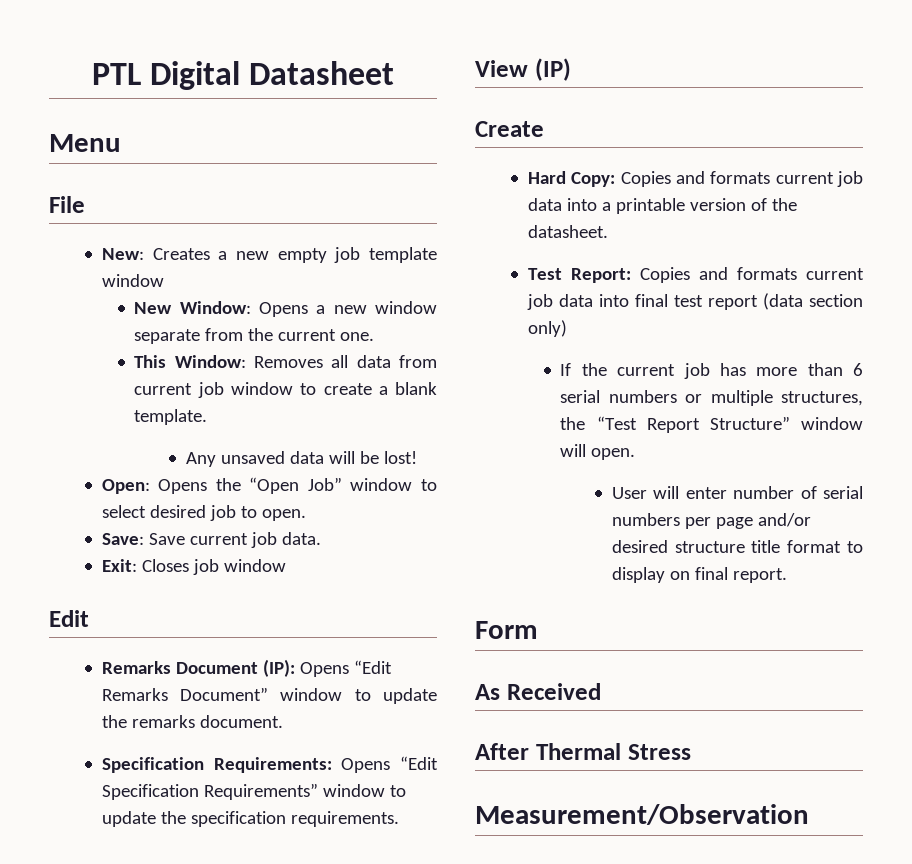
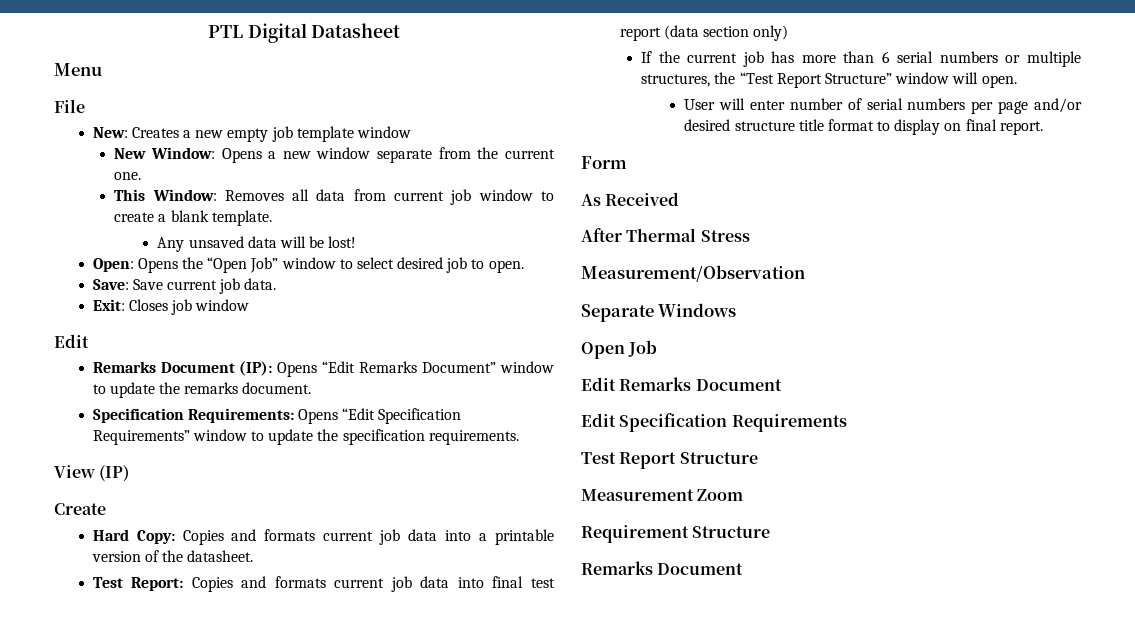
+ Separate Windows
+ Open Job
+ Edit Remarks Document
+ Edit Specification Requirements
+ Test Report Structure
+ Measurement Zoom
+ Requirement Structure
+ Remarks Document

